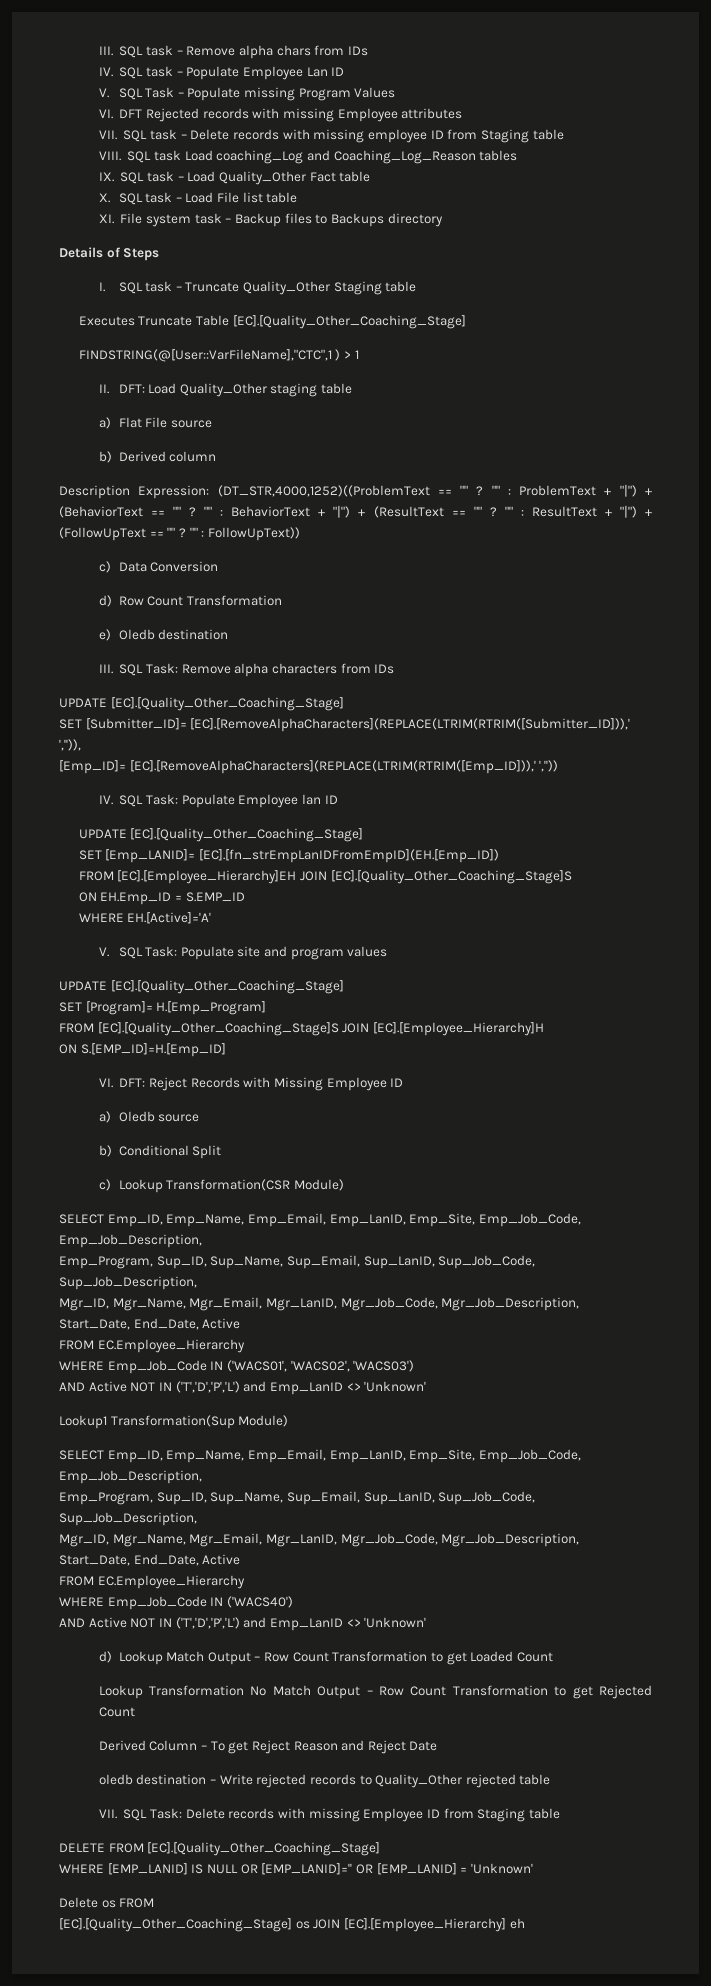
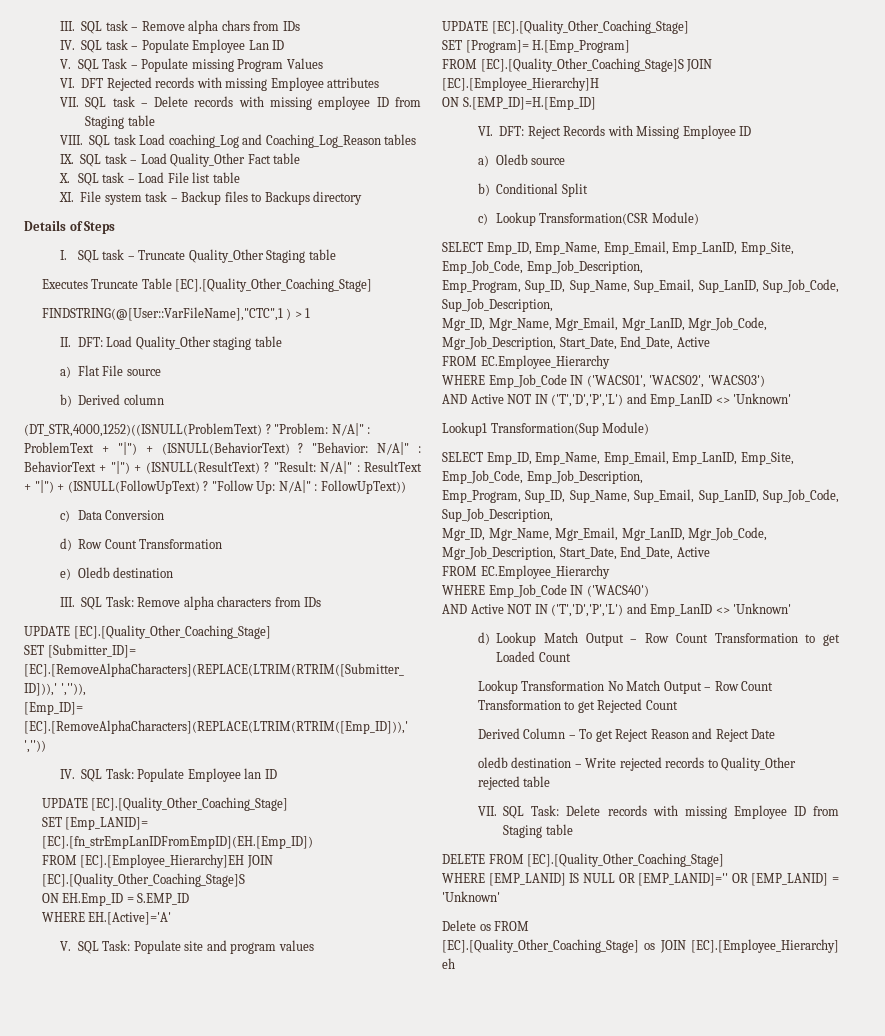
- Description Expression: (DT_STR,4000,1252)((ProblemText == "" ? "" : ProblemText + "|") + (BehaviorText == "" ? "" : BehaviorText + "|") + (ResultText == "" ? "" : ResultText + "|") + (FollowUpText == "" ? "" : FollowUpText))
+ (DT_STR,4000,1252)((ISNULL(ProblemText) ? "Problem: N/A|" : ProblemText + "|") + (ISNULL(BehaviorText) ? "Behavior: N/A|" : BehaviorText + "|") + (ISNULL(ResultText) ? "Result: N/A|" : ResultText + "|") + (ISNULL(FollowUpText) ? "Follow Up: N/A|" : FollowUpText))

